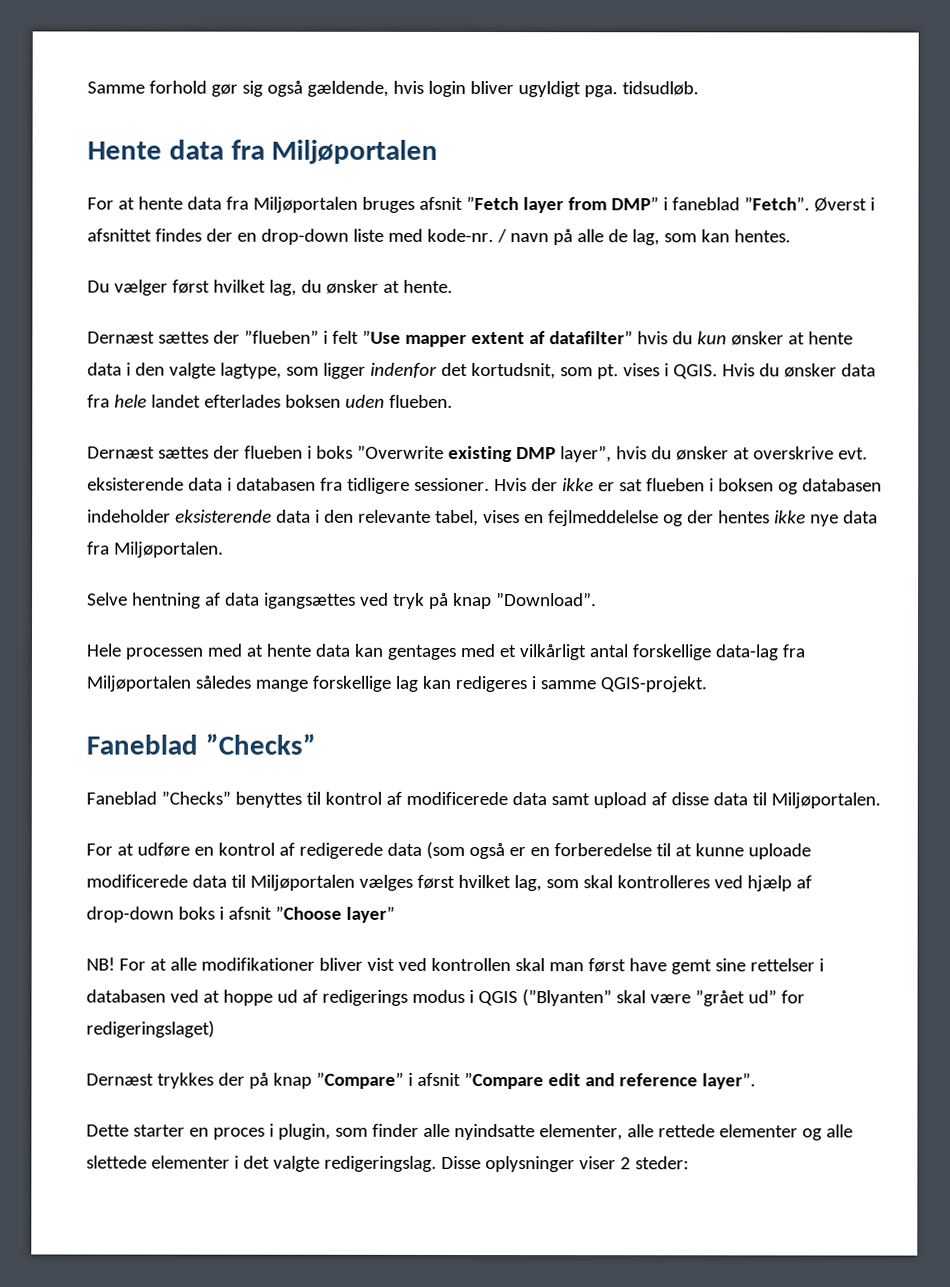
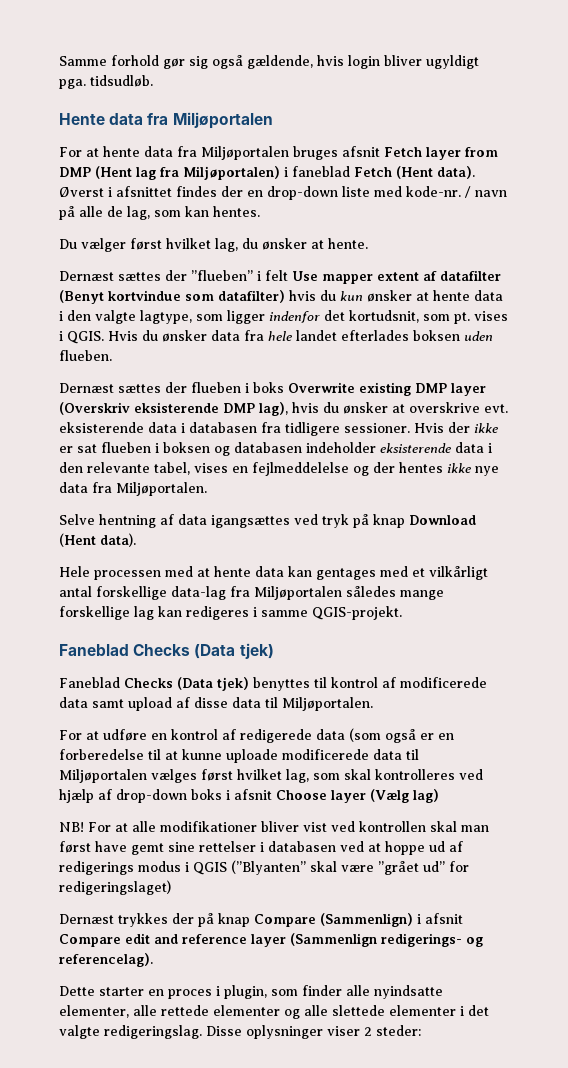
- For at hente data fra Miljøportalen bruges afsnit ”Fetch layer from DMP” i faneblad ”Fetch”.
+ For at hente data fra Miljøportalen bruges afsnit Fetch layer from DMP (Hent lag fra Miljøportalen) i faneblad Fetch (Hent data).
- Dernæst sættes der ”flueben” i felt ”Use mapper extent af datafilter” hvis du kun ønsker at hente data i den valgte lagtype, som ligger indenfor det kortudsnit, som pt. vises i QGIS.
+ Dernæst sættes der ”flueben” i felt Use mapper extent af datafilter (Benyt kortvindue som datafilter) hvis du kun ønsker at hente data i den valgte lagtype, som ligger indenfor det kortudsnit, som pt. vises i QGIS.
- Dernæst sættes der flueben i boks ”Overwrite existing DMP layer”, hvis du ønsker at overskrive evt. eksisterende data i databasen fra tidligere sessioner.
+ Dernæst sættes der flueben i boks Overwrite existing DMP layer (Overskriv eksisterende DMP lag), hvis du ønsker at overskrive evt. eksisterende data i databasen fra tidligere sessioner.
- Selve hentning af data igangsættes ved tryk på knap ”Download”.
+ Selve hentning af data igangsættes ved tryk på knap Download (Hent data).
  Hele processen med at hente data kan gentages med et vilkårligt antal forskellige data-lag fra Miljøportalen således mange forskellige lag kan redigeres i samme QGIS-projekt.
- Faneblad ”Checks”
- Faneblad ”Checks” benyttes til kontrol af modificerede data samt upload af disse data til Miljøportalen.
+ Faneblad Checks (Data tjek)
+ Faneblad Checks (Data tjek) benyttes til kontrol af modificerede data samt upload af disse data til Miljøportalen.
- For at udføre en kontrol af redigerede data (som også er en forberedelse til at kunne uploade modificerede data til Miljøportalen vælges først hvilket lag, som skal kontrolleres ved hjælp af drop-down boks i afsnit ”Choose layer”
+ For at udføre en kontrol af redigerede data (som også er en forberedelse til at kunne uploade modificerede data til Miljøportalen vælges først hvilket lag, som skal kontrolleres ved hjælp af drop-down boks i afsnit Choose layer (Vælg lag)
- Dernæst trykkes der på knap ”Compare” i afsnit ”Compare edit and reference layer”.
+ Dernæst trykkes der på knap Compare (Sammenlign) i afsnit Compare edit and reference layer (Sammenlign redigerings- og referencelag).

